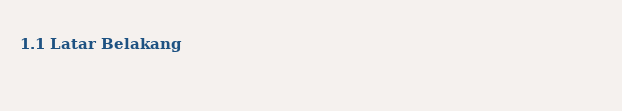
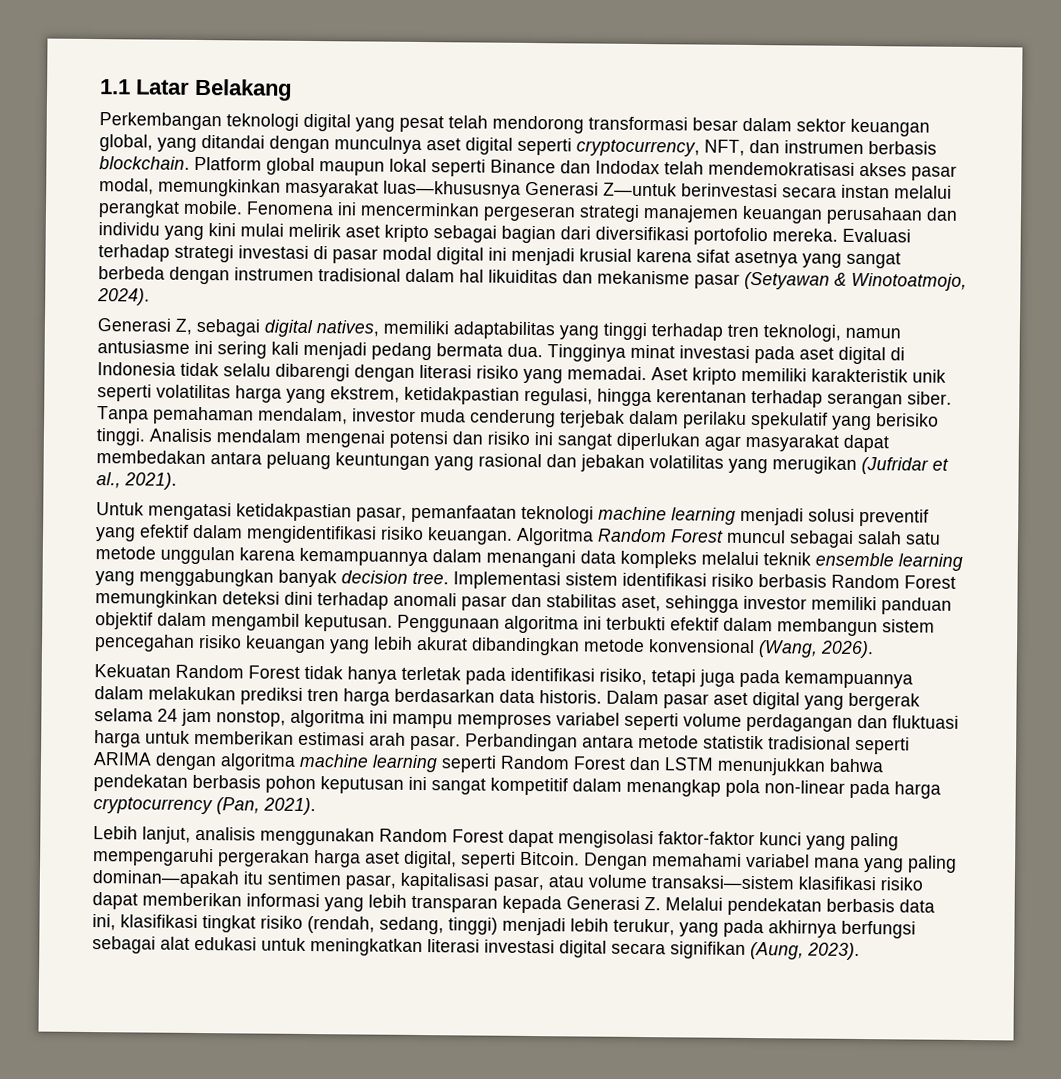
+ Perkembangan teknologi digital yang pesat telah mendorong transformasi besar dalam sektor keuangan global, yang ditandai dengan munculnya aset digital seperti cryptocurrency, NFT, dan instrumen berbasis blockchain. Platform global maupun lokal seperti Binance dan Indodax telah mendemokratisasi akses pasar modal, memungkinkan masyarakat luas—khususnya Generasi Z—untuk berinvestasi secara instan melalui perangkat mobile. Fenomena ini mencerminkan pergeseran strategi manajemen keuangan perusahaan dan individu yang kini mulai melirik aset kripto sebagai bagian dari diversifikasi portofolio mereka. Evaluasi terhadap strategi investasi di pasar modal digital ini menjadi krusial karena sifat asetnya yang sangat berbeda dengan instrumen tradisional dalam hal likuiditas dan mekanisme pasar (Setyawan & Winotoatmojo, 2024).
+ Generasi Z, sebagai digital natives, memiliki adaptabilitas yang tinggi terhadap tren teknologi, namun antusiasme ini sering kali menjadi pedang bermata dua. Tingginya minat investasi pada aset digital di Indonesia tidak selalu dibarengi dengan literasi risiko yang memadai. Aset kripto memiliki karakteristik unik seperti volatilitas harga yang ekstrem, ketidakpastian regulasi, hingga kerentanan terhadap serangan siber. Tanpa pemahaman mendalam, investor muda cenderung terjebak dalam perilaku spekulatif yang berisiko tinggi. Analisis mendalam mengenai potensi dan risiko ini sangat diperlukan agar masyarakat dapat membedakan antara peluang keuntungan yang rasional dan jebakan volatilitas yang merugikan (Jufridar et al., 2021).
+ Untuk mengatasi ketidakpastian pasar, pemanfaatan teknologi machine learning menjadi solusi preventif yang efektif dalam mengidentifikasi risiko keuangan. Algoritma Random Forest muncul sebagai salah satu metode unggulan karena kemampuannya dalam menangani data kompleks melalui teknik ensemble learning yang menggabungkan banyak decision tree. Implementasi sistem identifikasi risiko berbasis Random Forest memungkinkan deteksi dini terhadap anomali pasar dan stabilitas aset, sehingga investor memiliki panduan objektif dalam mengambil keputusan. Penggunaan algoritma ini terbukti efektif dalam membangun sistem pencegahan risiko keuangan yang lebih akurat dibandingkan metode konvensional (Wang, 2026).
+ Kekuatan Random Forest tidak hanya terletak pada identifikasi risiko, tetapi juga pada kemampuannya dalam melakukan prediksi tren harga berdasarkan data historis. Dalam pasar aset digital yang bergerak selama 24 jam nonstop, algoritma ini mampu memproses variabel seperti volume perdagangan dan fluktuasi harga untuk memberikan estimasi arah pasar. Perbandingan antara metode statistik tradisional seperti ARIMA dengan algoritma machine learning seperti Random Forest dan LSTM menunjukkan bahwa pendekatan berbasis pohon keputusan ini sangat kompetitif dalam menangkap pola non-linear pada harga cryptocurrency (Pan, 2021).
+ Lebih lanjut, analisis menggunakan Random Forest dapat mengisolasi faktor-faktor kunci yang paling mempengaruhi pergerakan harga aset digital, seperti Bitcoin. Dengan memahami variabel mana yang paling dominan—apakah itu sentimen pasar, kapitalisasi pasar, atau volume transaksi—sistem klasifikasi risiko dapat memberikan informasi yang lebih transparan kepada Generasi Z. Melalui pendekatan berbasis data ini, klasifikasi tingkat risiko (rendah, sedang, tinggi) menjadi lebih terukur, yang pada akhirnya berfungsi sebagai alat edukasi untuk meningkatkan literasi investasi digital secara signifikan (Aung, 2023).

